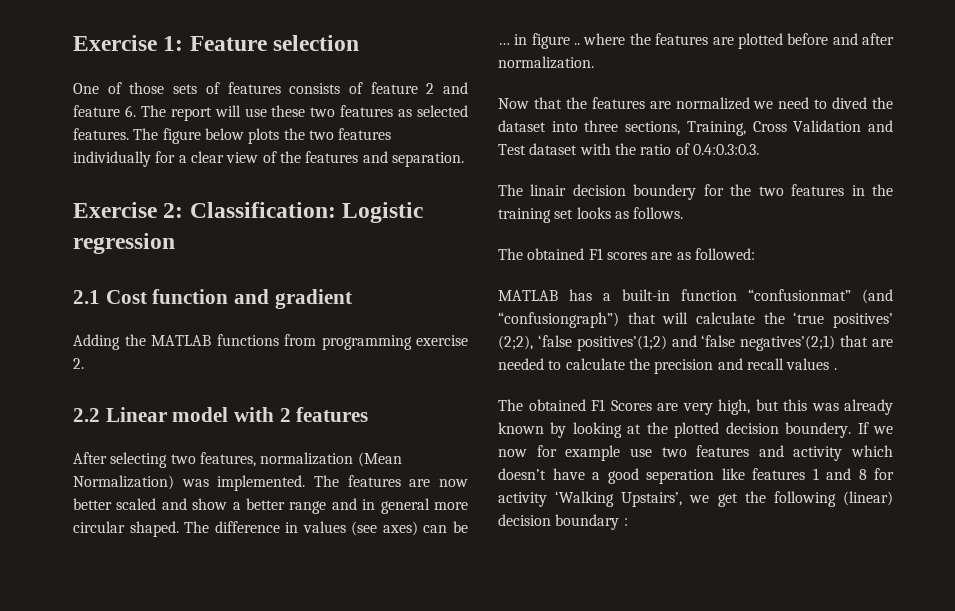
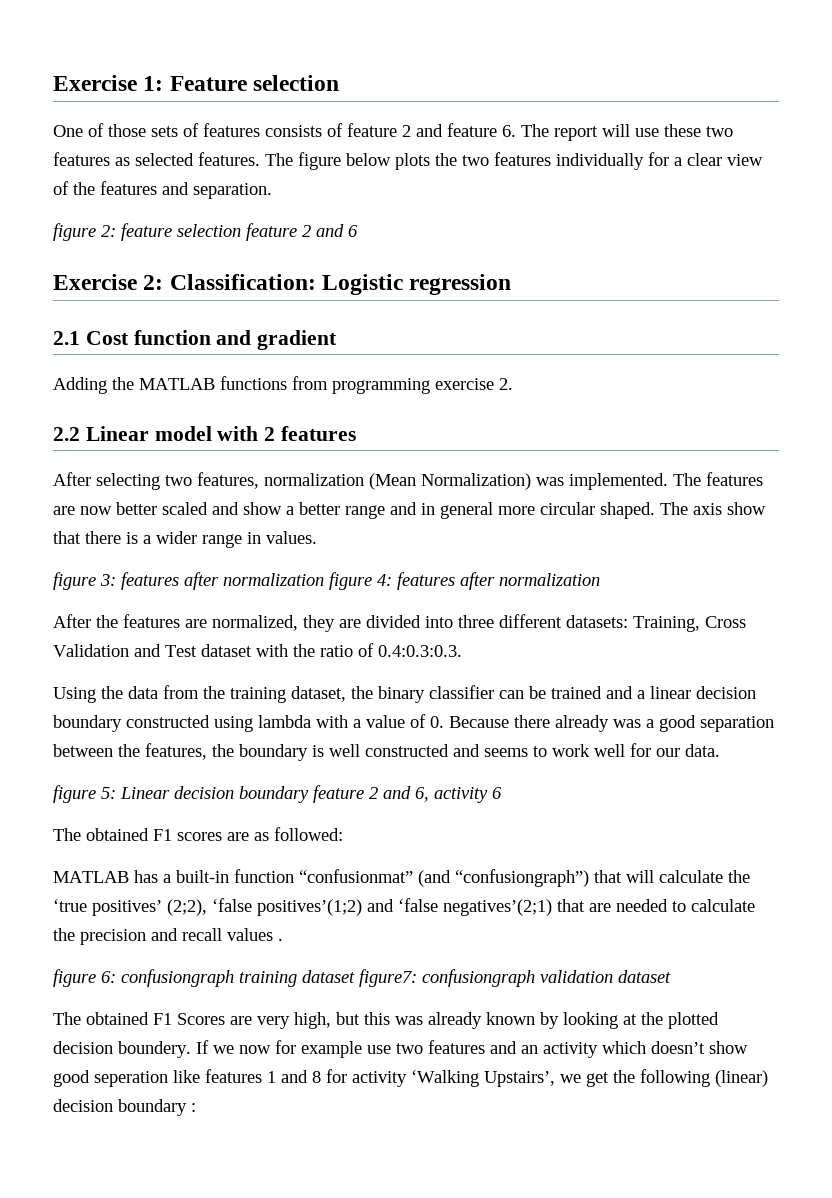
+ figure 2: feature selection feature 2 and 6
- The difference in values (see axes) can be … in figure .. where the features are plotted before and after normalization.
- Now that the features are normalized we need to dived the dataset into three sections, Training, Cross Validation and Test dataset with the ratio of 0.4:0.3:0.3.
+ The axis show that there is a wider range in values.
+ figure 3: features after normalization figure 4: features after normalization
+ After the features are normalized, they are divided into three different datasets: Training, Cross Validation and Test dataset with the ratio of 0.4:0.3:0.3.
- The linair decision boundery for the two features in the training set looks as follows.
+ Using the data from the training dataset, the binary classifier can be trained and a linear decision boundary constructed using lambda with a value of 0. Because there already was a good separation between the features, the boundary is well constructed and seems to work well for our data.
+ figure 5: Linear decision boundary feature 2 and 6, activity 6
+ figure 6: confusiongraph training dataset figure7: confusiongraph validation dataset
- If we now for example use two features and activity which doesn’t have a good seperation like features 1 and 8 for activity ‘Walking Upstairs’, we get the following (linear) decision boundary :
+ If we now for example use two features and an activity which doesn’t show good seperation like features 1 and 8 for activity ‘Walking Upstairs’, we get the following (linear) decision boundary :

